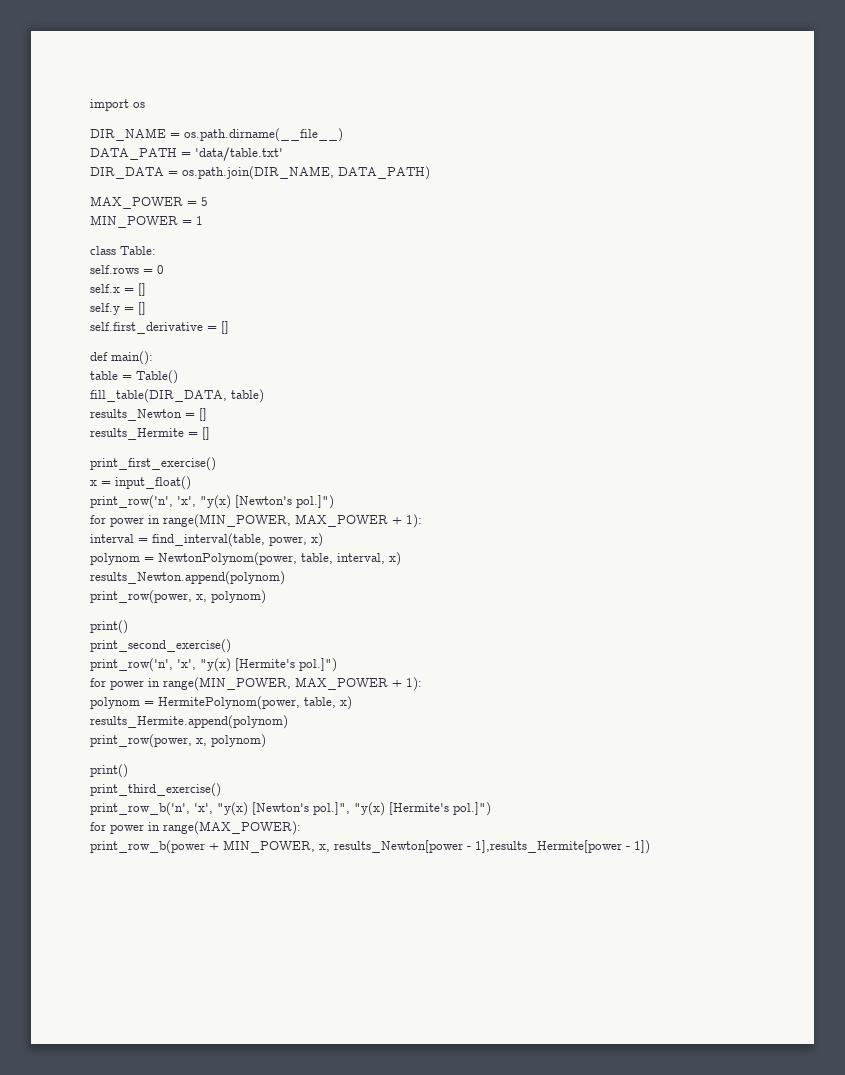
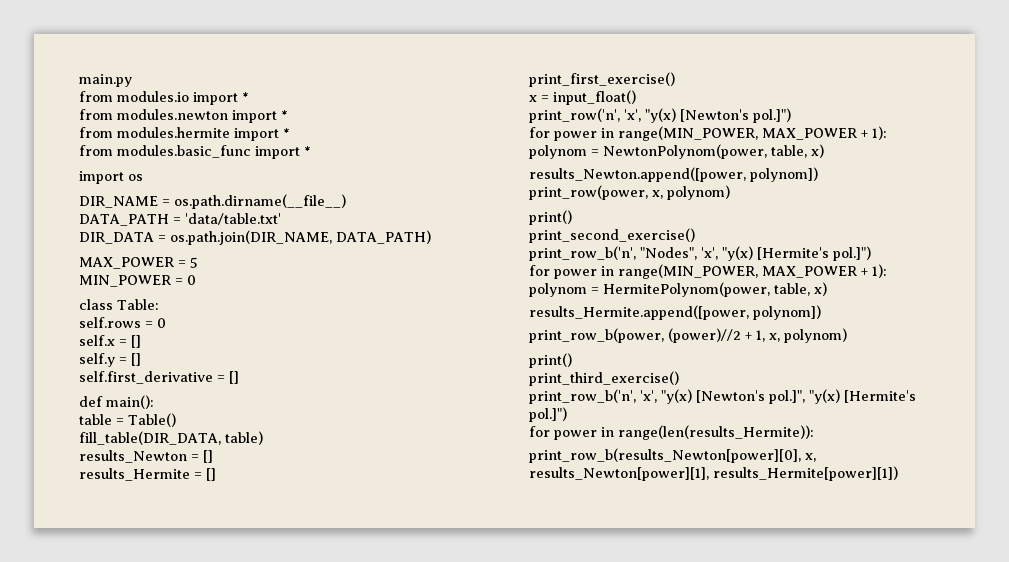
+ main.py
+ from modules.io import *
+ from modules.newton import *
+ from modules.hermite import *
+ from modules.basic_func import *
- MIN_POWER = 1
+ MIN_POWER = 0
- interval = find_interval(table, power, x)
- polynom = NewtonPolynom(power, table, interval, x)
- results_Newton.append(polynom)
+ polynom = NewtonPolynom(power, table, x)
+ results_Newton.append([power, polynom])
- print_row('n', 'x', "y(x) [Hermite's pol.]")
+ print_row_b('n', "Nodes", 'x', "y(x) [Hermite's pol.]")
- results_Hermite.append(polynom)
- print_row(power, x, polynom)
+ results_Hermite.append([power, polynom])
+ print_row_b(power, (power)//2 + 1, x, polynom)
- for power in range(MAX_POWER):
- print_row_b(power + MIN_POWER, x, results_Newton[power - 1],results_Hermite[power - 1])
+ for power in range(len(results_Hermite)):
+ print_row_b(results_Newton[power][0], x, results_Newton[power][1], results_Hermite[power][1])

